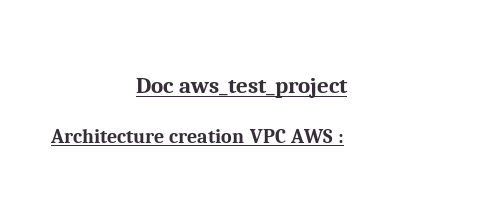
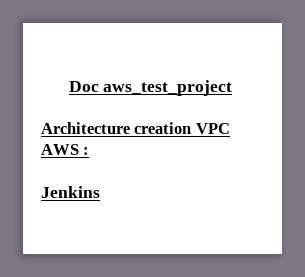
+ Jenkins

